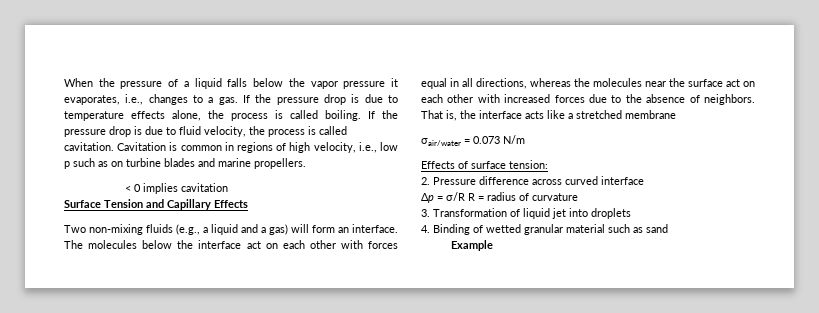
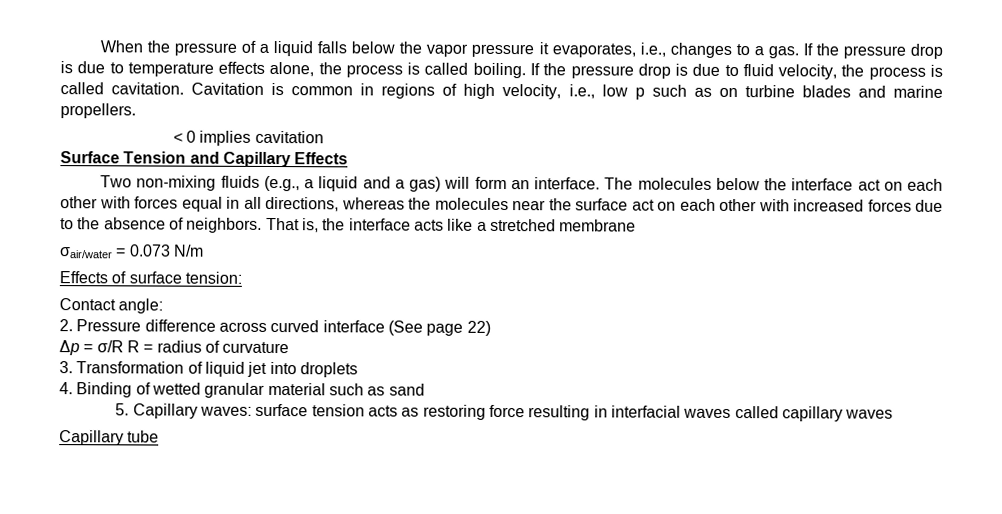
+ Contact angle:
- 2. Pressure difference across curved interface
+ 2. Pressure difference across curved interface (See page 22)
- Example
+ 5. Capillary waves: surface tension acts as restoring force resulting in interfacial waves called capillary waves
+ Capillary tube

